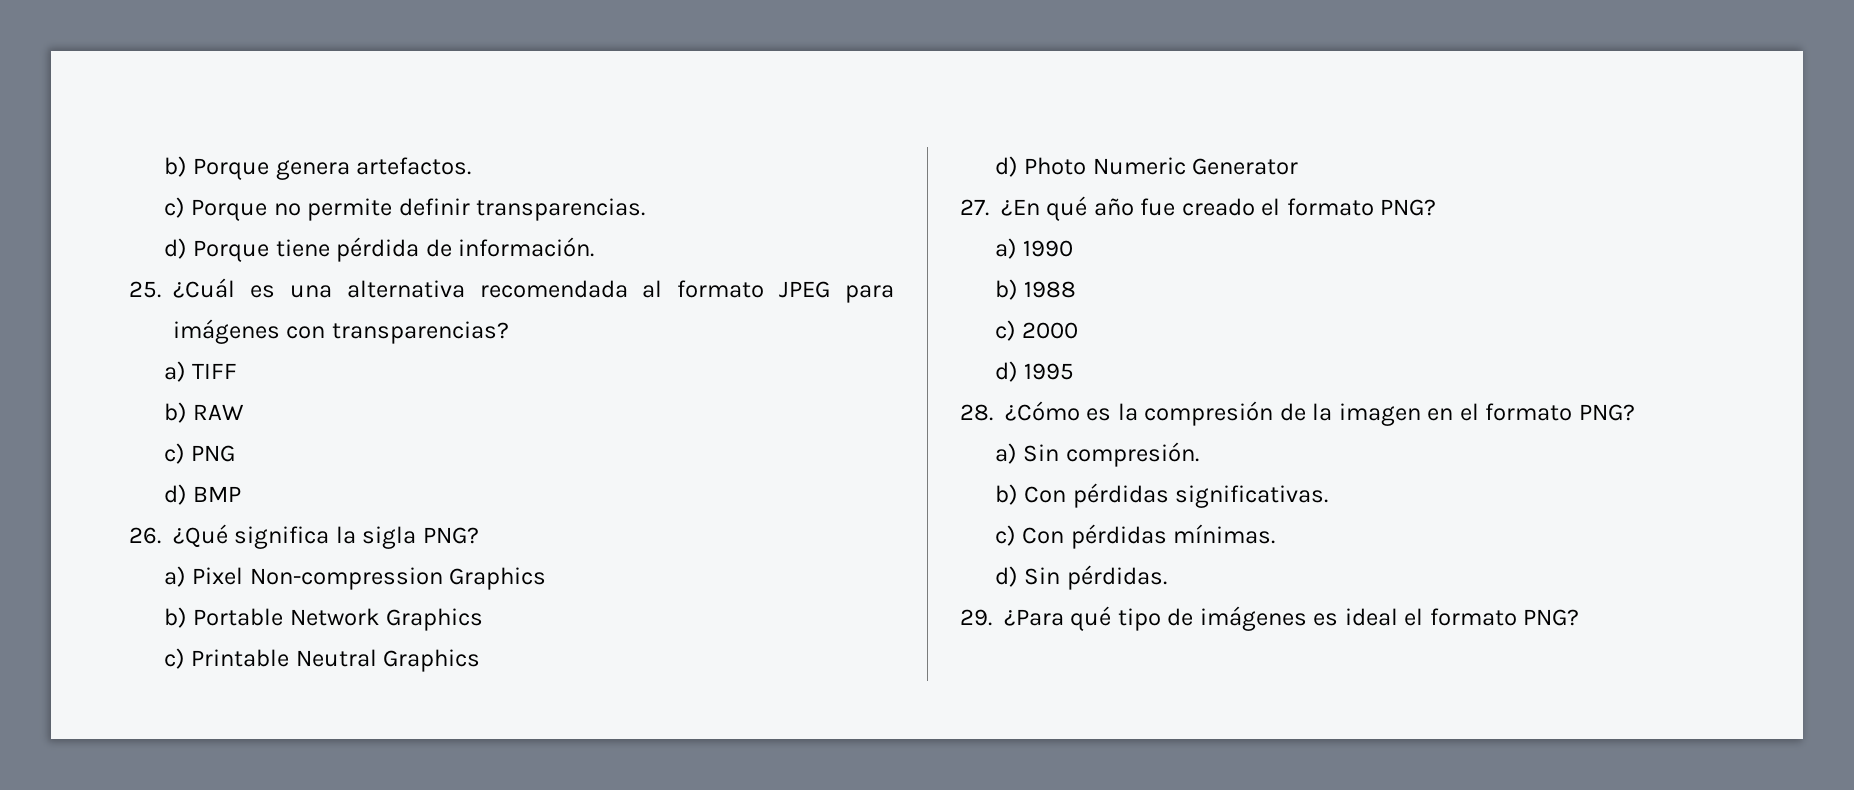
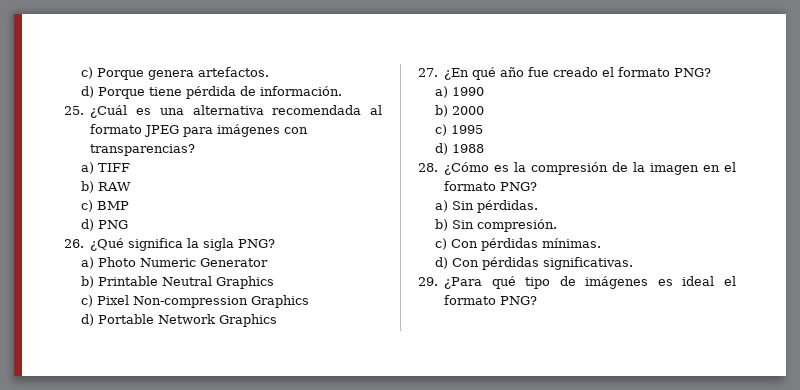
- b) Porque genera artefactos.
+ c) Porque genera artefactos.
- c) Porque no permite definir transparencias.
- c) PNG
- d) BMP
+ c) BMP
+ d) PNG
- a) Pixel Non-compression Graphics
+ a) Photo Numeric Generator
+ b) Printable Neutral Graphics
+ c) Pixel Non-compression Graphics
- b) Portable Network Graphics
+ d) Portable Network Graphics
- c) Printable Neutral Graphics
- d) Photo Numeric Generator
- b) 1988
- c) 2000
- d) 1995
+ b) 2000
+ c) 1995
+ d) 1988
- a) Sin compresión.
- b) Con pérdidas significativas.
+ a) Sin pérdidas.
+ b) Sin compresión.
- d) Sin pérdidas.
+ d) Con pérdidas significativas.

